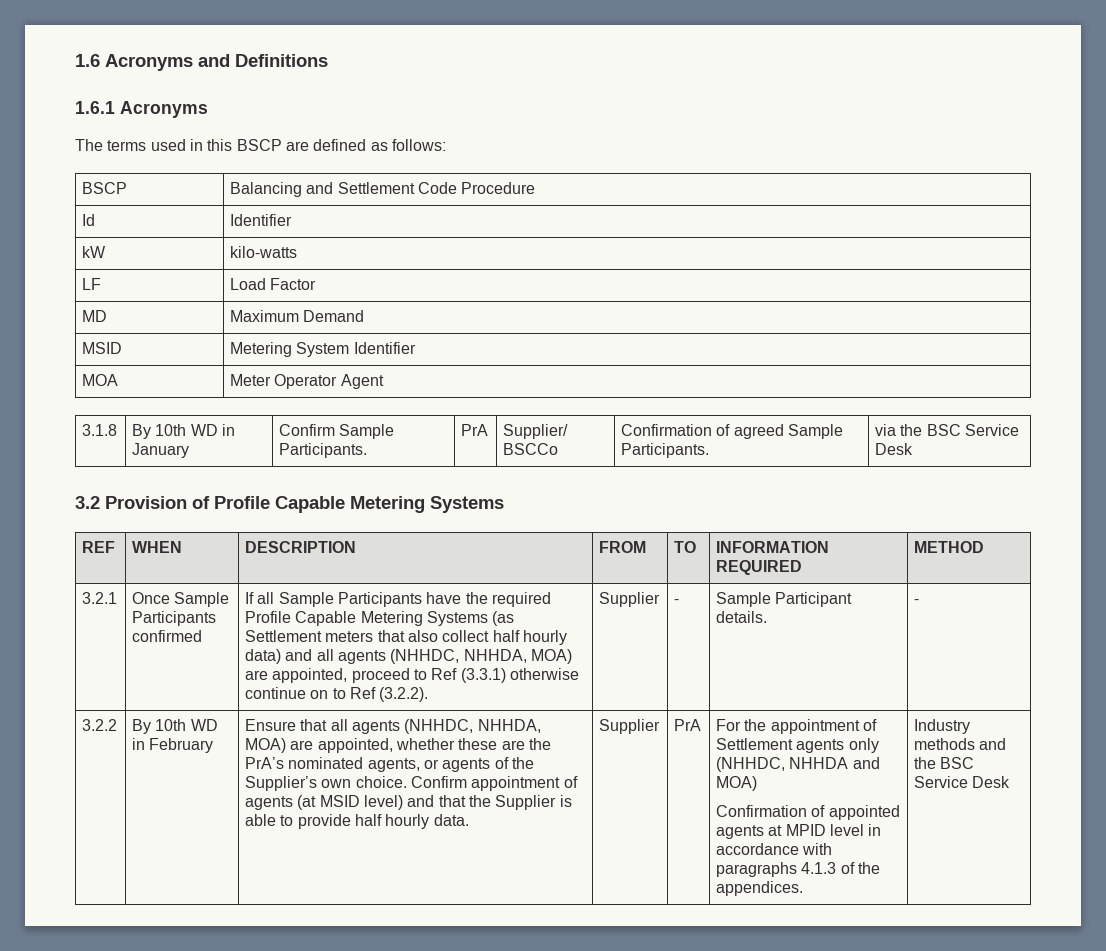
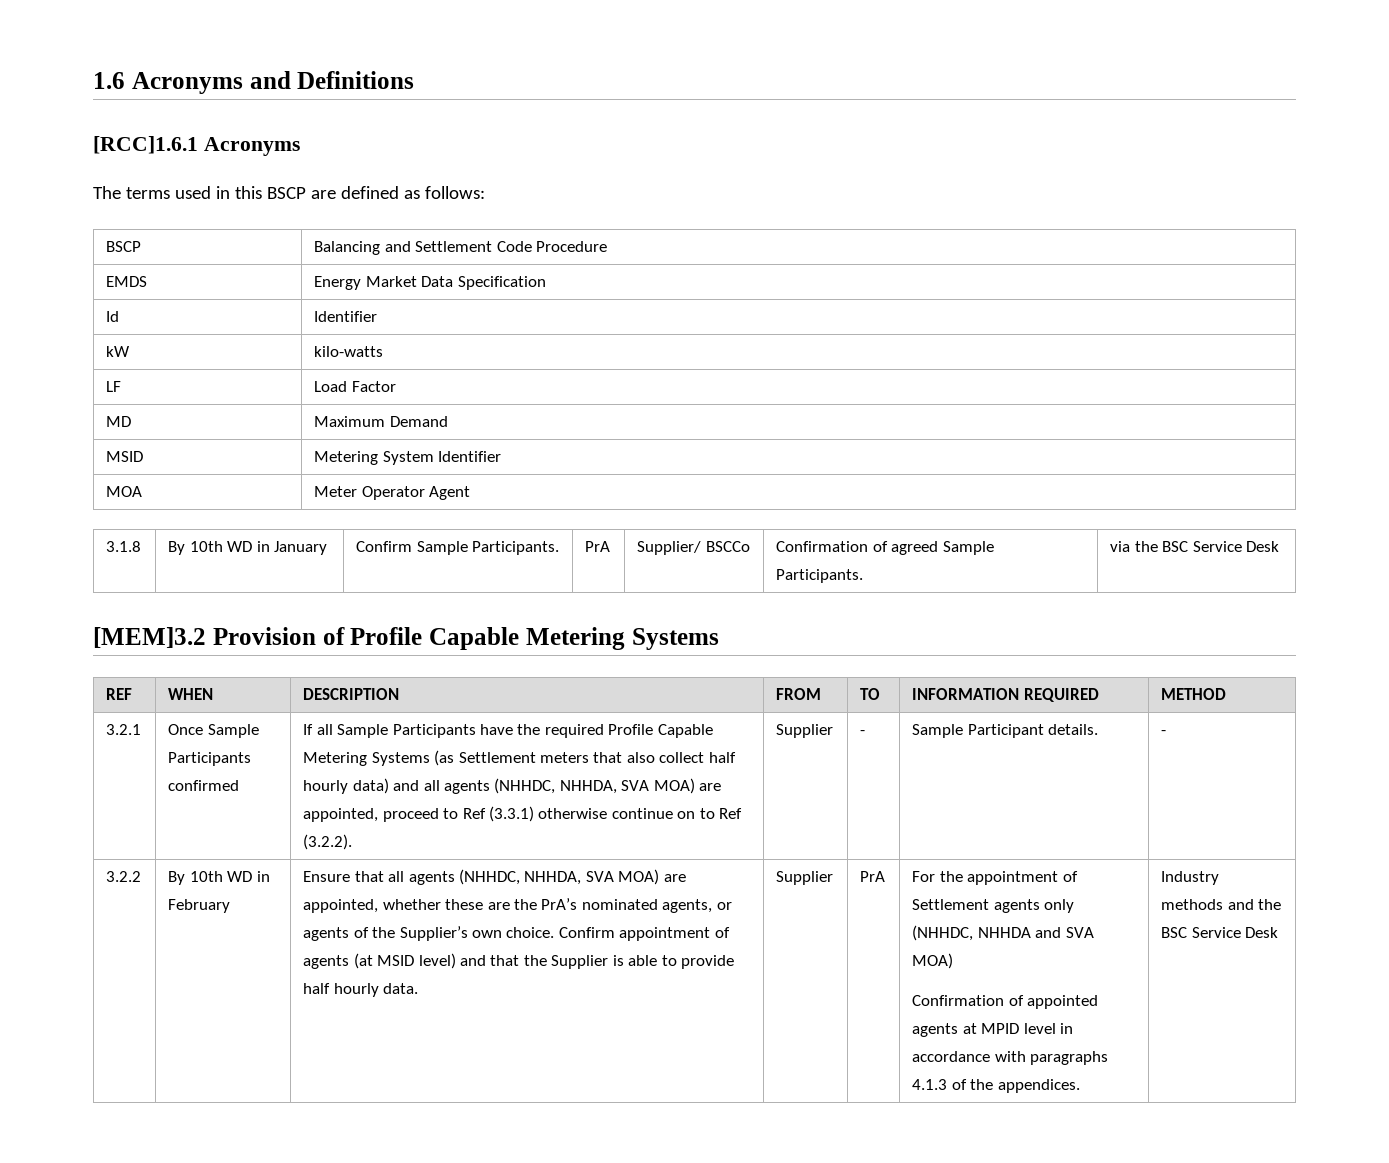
- 1.6.1 Acronyms
+ [RCC]1.6.1 Acronyms
+ EMDS | Energy Market Data Specification
- 3.2 Provision of Profile Capable Metering Systems
+ [MEM]3.2 Provision of Profile Capable Metering Systems
- If all Sample Participants have the required Profile Capable Metering Systems (as Settlement meters that also collect half hourly data) and all agents (NHHDC, NHHDA, MOA) are appointed, proceed to Ref (3.3.1) otherwise continue on to Ref (3.2.2).
+ If all Sample Participants have the required Profile Capable Metering Systems (as Settlement meters that also collect half hourly data) and all agents (NHHDC, NHHDA, SVA MOA) are appointed, proceed to Ref (3.3.1) otherwise continue on to Ref (3.2.2).
- Ensure that all agents (NHHDC, NHHDA, MOA) are appointed, whether these are the PrA’s nominated agents, or agents of the Supplier’s own choice.
+ Ensure that all agents (NHHDC, NHHDA, SVA MOA) are appointed, whether these are the PrA’s nominated agents, or agents of the Supplier’s own choice.
- For the appointment of Settlement agents only (NHHDC, NHHDA and MOA)
+ For the appointment of Settlement agents only (NHHDC, NHHDA and SVA MOA)

